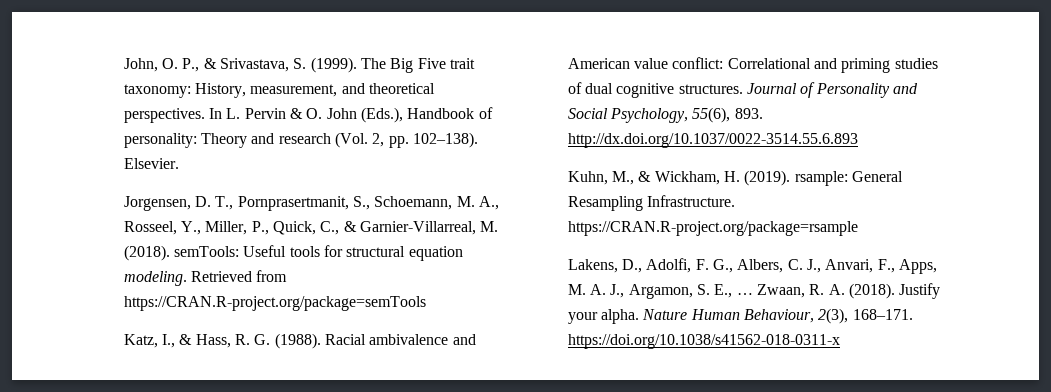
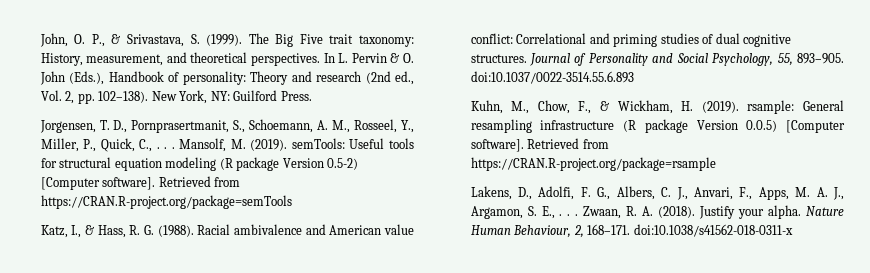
- In L. Pervin & O. John (Eds.), Handbook of personality: Theory and research (Vol. 2, pp. 102–138). Elsevier.
+ In L. Pervin & O. John (Eds.), Handbook of personality: Theory and research (2nd ed., Vol. 2, pp. 102–138). New York, NY: Guilford Press.
- Jorgensen, D. T., Pornprasertmanit, S., Schoemann, M. A., Rosseel, Y., Miller, P., Quick, C., & Garnier-Villarreal, M. (2018). semTools: Useful tools for structural equation modeling.
+ Jorgensen, T. D., Pornprasertmanit, S., Schoemann, A. M., Rosseel, Y., Miller, P., Quick, C., . . . Mansolf, M. (2019). semTools: Useful tools for structural equation modeling (R package Version 0.5-2) [Computer software].
- Journal of Personality and Social Psychology, 55(6), 893. http://dx.doi.org/10.1037/0022-3514.55.6.893
+ Journal of Personality and Social Psychology, 55, 893–905. doi:10.1037/0022-3514.55.6.893
- Kuhn, M., & Wickham, H. (2019). rsample: General Resampling Infrastructure. https://CRAN.R-project.org/package=rsample
+ Kuhn, M., Chow, F., & Wickham, H. (2019). rsample: General resampling infrastructure (R package Version 0.0.5) [Computer software]. Retrieved from https://CRAN.R-project.org/package=rsample
- Lakens, D., Adolfi, F. G., Albers, C. J., Anvari, F., Apps, M. A. J., Argamon, S. E., …
+ Lakens, D., Adolfi, F. G., Albers, C. J., Anvari, F., Apps, M. A. J., Argamon, S. E., . . .
- Nature Human Behaviour, 2(3), 168–171. https://doi.org/10.1038/s41562-018-0311-x
+ Nature Human Behaviour, 2, 168–171. doi:10.1038/s41562-018-0311-x

